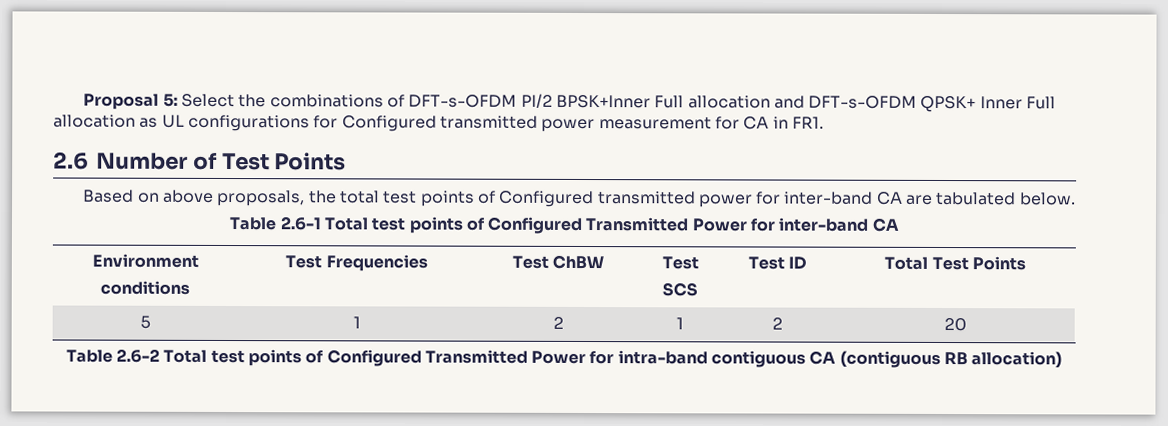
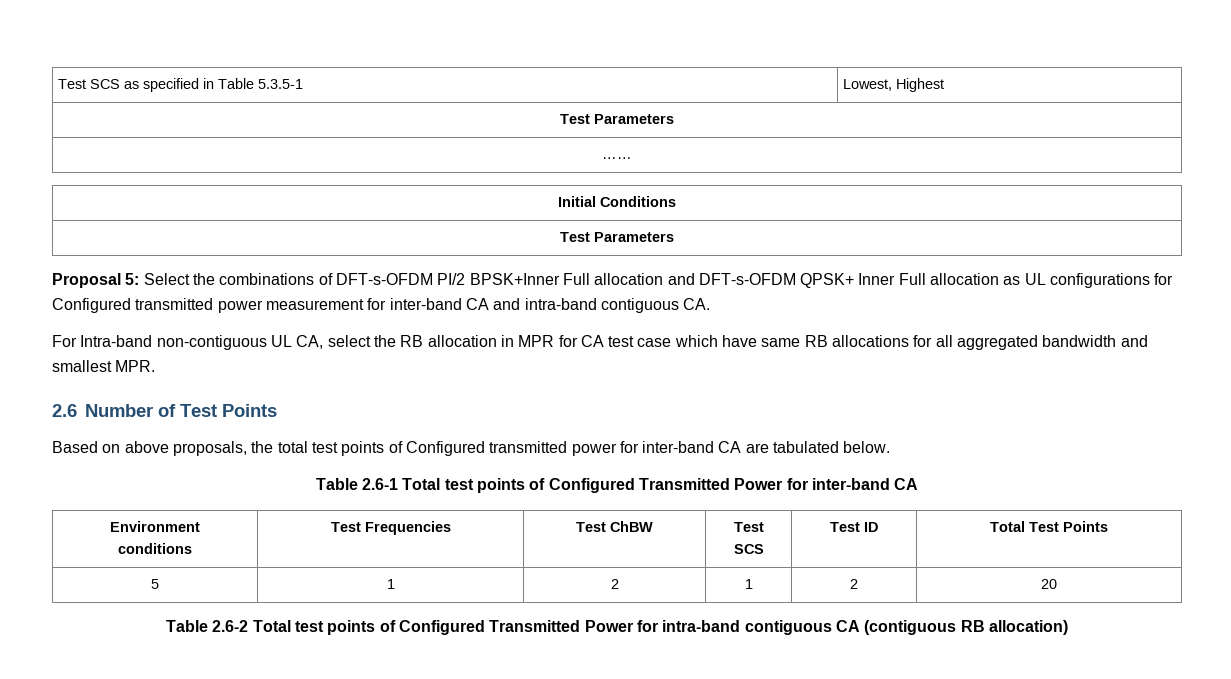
+ Test SCS as specified in Table 5.3.5-1 | Lowest, Highest
+ Test Parameters
+ ……
+ Initial Conditions
+ Test Parameters
- Proposal 5: Select the combinations of DFT-s-OFDM PI/2 BPSK+Inner Full allocation and DFT-s-OFDM QPSK+ Inner Full allocation as UL configurations for Configured transmitted power measurement for CA in FR1.
+ Proposal 5: Select the combinations of DFT-s-OFDM PI/2 BPSK+Inner Full allocation and DFT-s-OFDM QPSK+ Inner Full allocation as UL configurations for Configured transmitted power measurement for inter-band CA and intra-band contiguous CA.
+ For Intra-band non-contiguous UL CA, select the RB allocation in MPR for CA test case which have same RB allocations for all aggregated bandwidth and smallest MPR.

